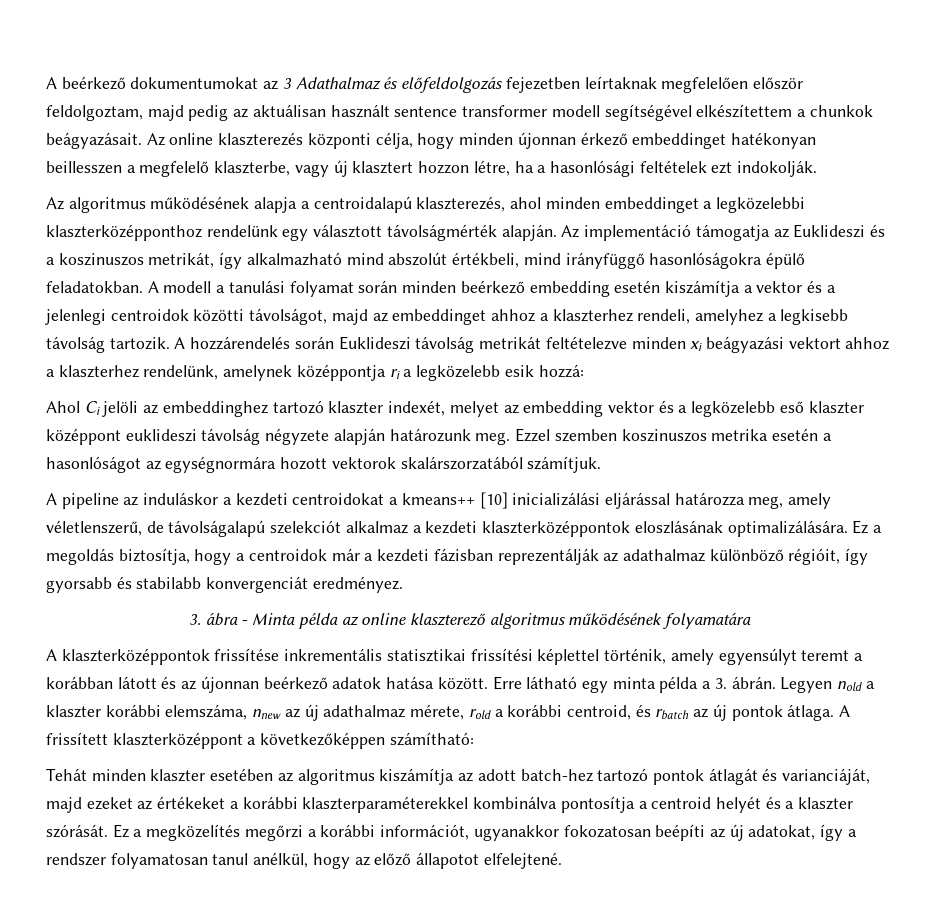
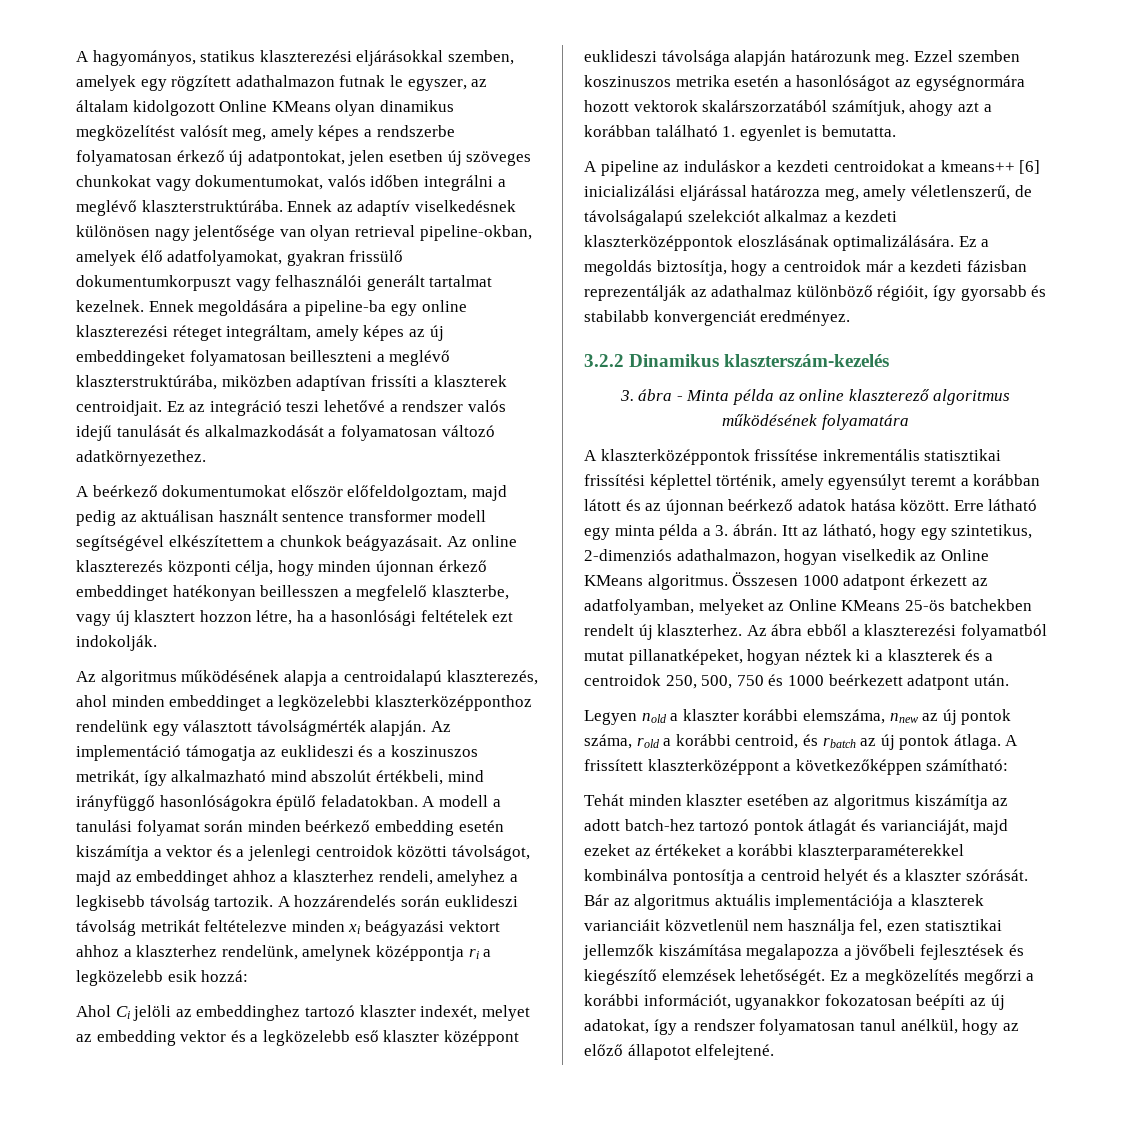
- A beérkező dokumentumokat az 3 Adathalmaz és előfeldolgozás fejezetben leírtaknak megfelelően először feldolgoztam, majd pedig az aktuálisan használt sentence transformer modell segítségével elkészítettem a chunkok beágyazásait.
+ A hagyományos, statikus klaszterezési eljárásokkal szemben, amelyek egy rögzített adathalmazon futnak le egyszer, az általam kidolgozott Online KMeans olyan dinamikus megközelítést valósít meg, amely képes a rendszerbe folyamatosan érkező új adatpontokat, jelen esetben új szöveges chunkokat vagy dokumentumokat, valós időben integrálni a meglévő klaszterstruktúrába. Ennek az adaptív viselkedésnek különösen nagy jelentősége van olyan retrieval pipeline-okban, amelyek élő adatfolyamokat, gyakran frissülő dokumentumkorpuszt vagy felhasználói generált tartalmat kezelnek. Ennek megoldására a pipeline-ba egy online klaszterezési réteget integráltam, amely képes az új embeddingeket folyamatosan beilleszteni a meglévő klaszterstruktúrába, miközben adaptívan frissíti a klaszterek centroidjait. Ez az integráció teszi lehetővé a rendszer valós idejű tanulását és alkalmazkodását a folyamatosan változó adatkörnyezethez.
+ A beérkező dokumentumokat először előfeldolgoztam, majd pedig az aktuálisan használt sentence transformer modell segítségével elkészítettem a chunkok beágyazásait.
- Az implementáció támogatja az Euklideszi és a koszinuszos metrikát, így alkalmazható mind abszolút értékbeli, mind irányfüggő hasonlóságokra épülő feladatokban.
+ Az implementáció támogatja az euklideszi és a koszinuszos metrikát, így alkalmazható mind abszolút értékbeli, mind irányfüggő hasonlóságokra épülő feladatokban.
- A hozzárendelés során Euklideszi távolság metrikát feltételezve minden xi beágyazási vektort ahhoz a klaszterhez rendelünk, amelynek középpontja ri a legközelebb esik hozzá:
+ A hozzárendelés során euklideszi távolság metrikát feltételezve minden xi beágyazási vektort ahhoz a klaszterhez rendelünk, amelynek középpontja ri a legközelebb esik hozzá:
- Ahol Ci jelöli az embeddinghez tartozó klaszter indexét, melyet az embedding vektor és a legközelebb eső klaszter középpont euklideszi távolság négyzete alapján határozunk meg.
+ Ahol Ci jelöli az embeddinghez tartozó klaszter indexét, melyet az embedding vektor és a legközelebb eső klaszter középpont euklideszi távolsága alapján határozunk meg.
- Ezzel szemben koszinuszos metrika esetén a hasonlóságot az egységnormára hozott vektorok skalárszorzatából számítjuk.
+ Ezzel szemben koszinuszos metrika esetén a hasonlóságot az egységnormára hozott vektorok skalárszorzatából számítjuk, ahogy azt a korábban található 1. egyenlet is bemutatta.
- A pipeline az induláskor a kezdeti centroidokat a kmeans++ [10] inicializálási eljárással határozza meg, amely véletlenszerű, de távolságalapú szelekciót alkalmaz a kezdeti klaszterközéppontok eloszlásának optimalizálására.
+ A pipeline az induláskor a kezdeti centroidokat a kmeans++ [6] inicializálási eljárással határozza meg, amely véletlenszerű, de távolságalapú szelekciót alkalmaz a kezdeti klaszterközéppontok eloszlásának optimalizálására.
+ 3.2.2 Dinamikus klaszterszám-kezelés
- Erre látható egy minta példa a 3. ábrán. Legyen nold a klaszter korábbi elemszáma, nnew az új adathalmaz mérete, rold a korábbi centroid, és rbatch az új pontok átlaga.
+ Erre látható egy minta példa a 3. ábrán. Itt az látható, hogy egy szintetikus, 2-dimenziós adathalmazon, hogyan viselkedik az Online KMeans algoritmus. Összesen 1000 adatpont érkezett az adatfolyamban, melyeket az Online KMeans 25-ös batchekben rendelt új klaszterhez. Az ábra ebből a klaszterezési folyamatból mutat pillanatképeket, hogyan néztek ki a klaszterek és a centroidok 250, 500, 750 és 1000 beérkezett adatpont után.
+ Legyen nold a klaszter korábbi elemszáma, nnew az új pontok száma, rold a korábbi centroid, és rbatch az új pontok átlaga.
+ Bár az algoritmus aktuális implementációja a klaszterek varianciáit közvetlenül nem használja fel, ezen statisztikai jellemzők kiszámítása megalapozza a jövőbeli fejlesztések és kiegészítő elemzések lehetőségét.

